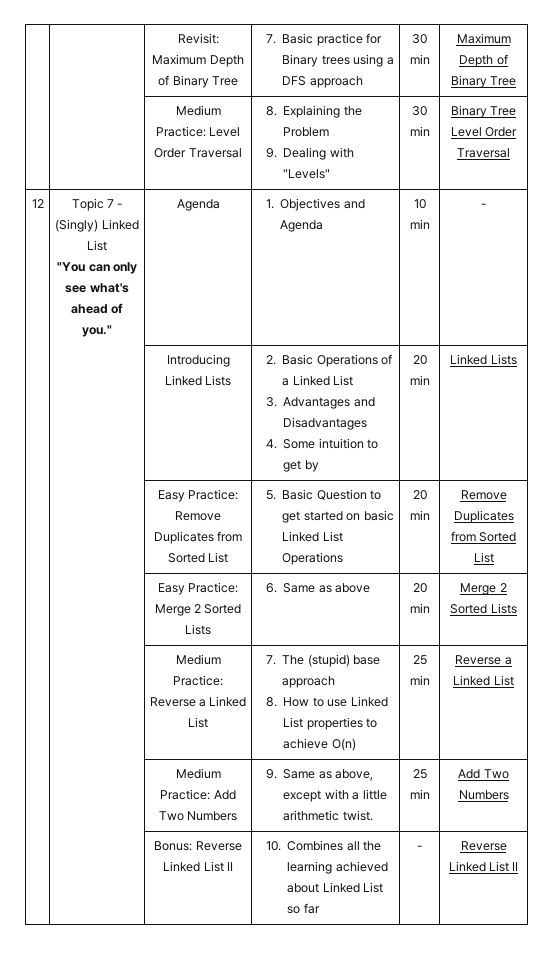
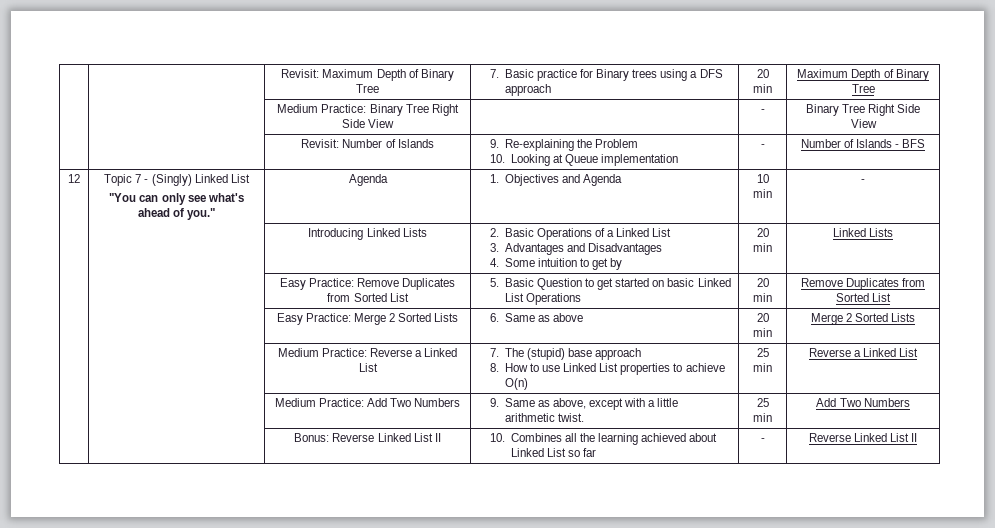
- | | Revisit: Maximum Depth of Binary Tree | 7. Basic practice for Binary trees using a DFS approach | 30 min | Maximum Depth of Binary Tree
+ | | Revisit: Maximum Depth of Binary Tree | 7. Basic practice for Binary trees using a DFS approach | 20 min | Maximum Depth of Binary Tree
- | | Medium Practice: Level Order Traversal | 8. Explaining the Problem
- 9. Dealing with "Levels" | 30 min | Binary Tree Level Order Traversal
+ | | Medium Practice: Binary Tree Right Side View | | - | Binary Tree Right Side View
+ | | Revisit: Number of Islands | 9. Re-explaining the Problem
+ 10. Looking at Queue implementation | - | Number of Islands - BFS

